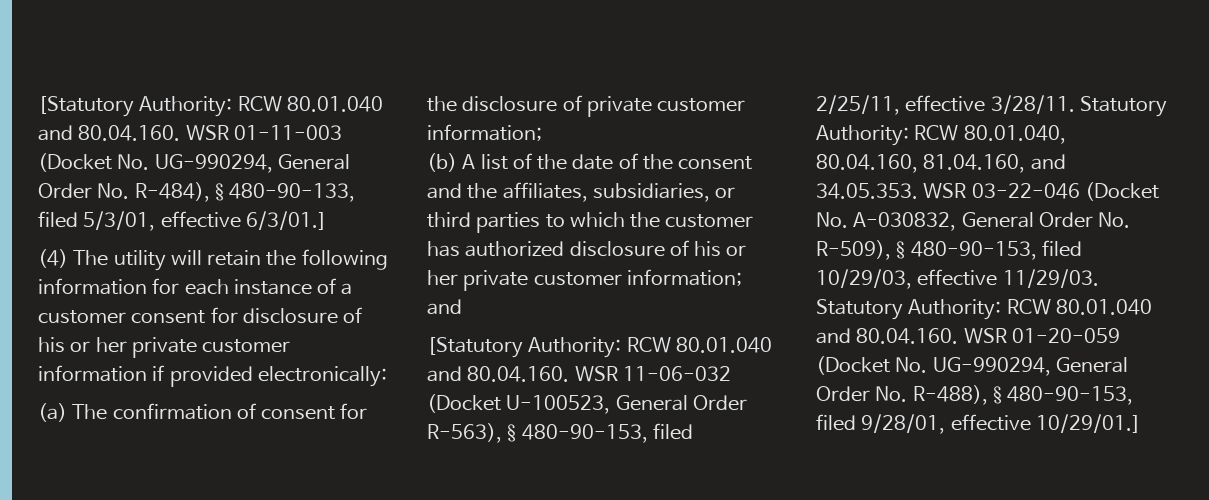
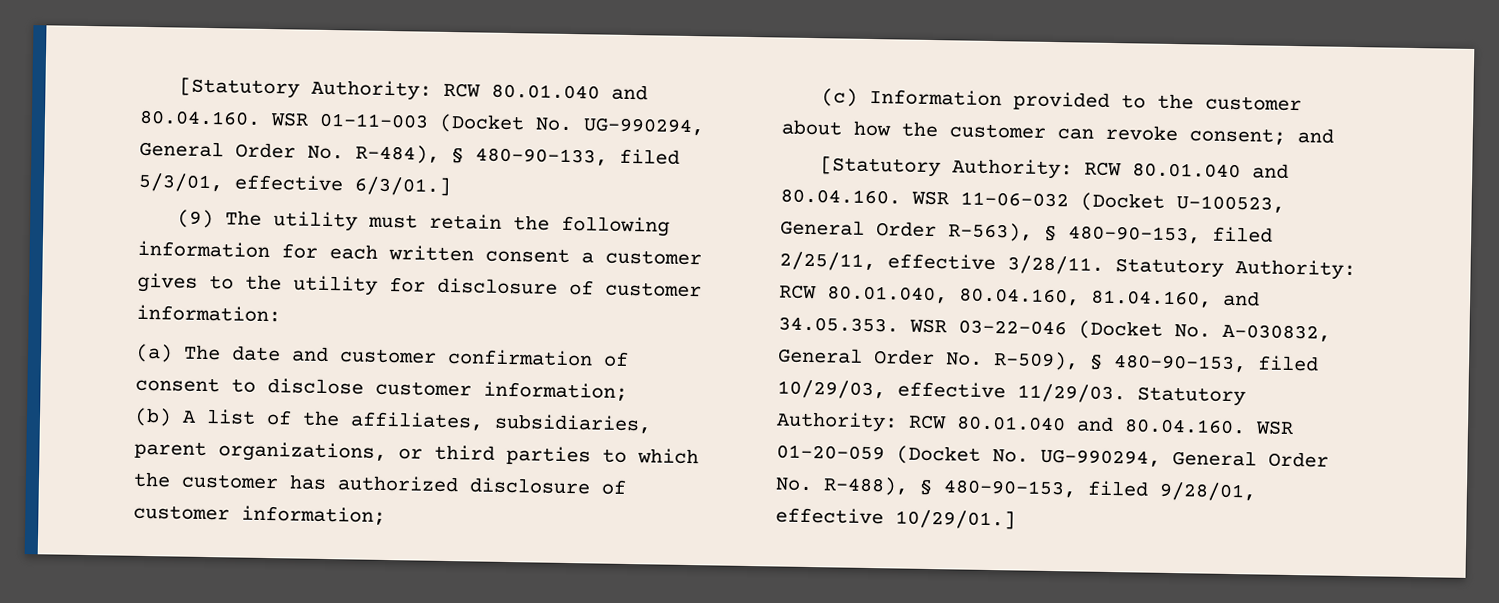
- (4) The utility will retain the following information for each instance of a customer consent for disclosure of his or her private customer information if provided electronically:
- (a) The confirmation of consent for the disclosure of private customer information;
+ (9) The utility must retain the following information for each written consent a customer gives to the utility for disclosure of customer information:
+ (a) The date and customer confirmation of consent to disclose customer information;
- (b) A list of the date of the consent and the affiliates, subsidiaries, or third parties to which the customer has authorized disclosure of his or her private customer information; and
+ (b) A list of the affiliates, subsidiaries, parent organizations, or third parties to which the customer has authorized disclosure of customer information;
+ (c) Information provided to the customer about how the customer can revoke consent; and

